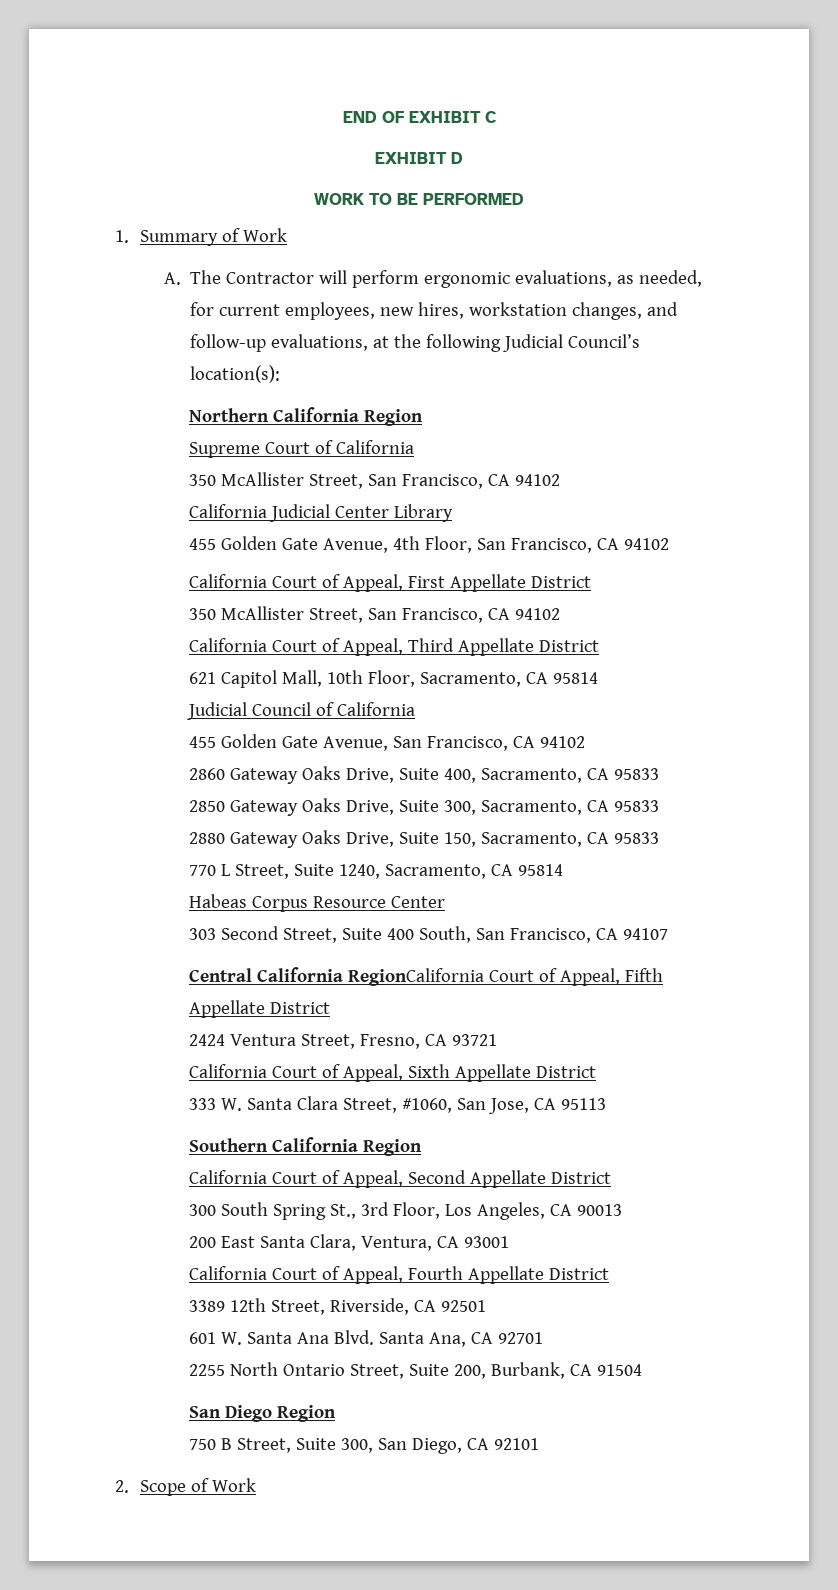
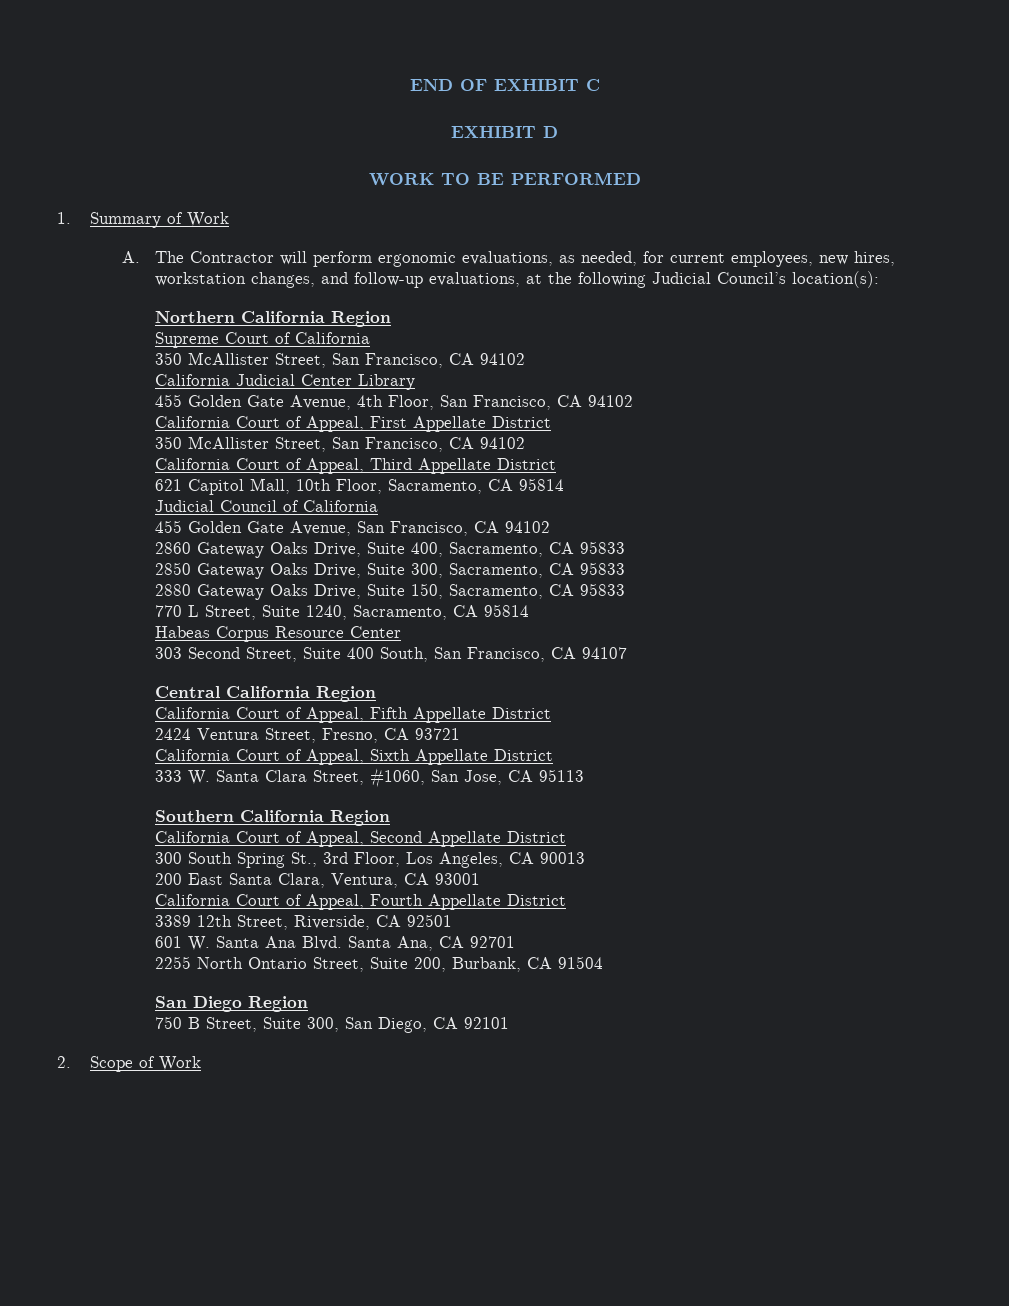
- Central California RegionCalifornia Court of Appeal, Fifth Appellate District
+ Central California Region
+ California Court of Appeal, Fifth Appellate District

